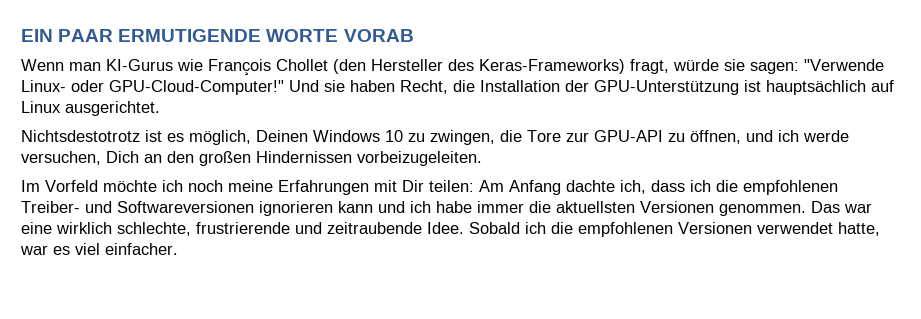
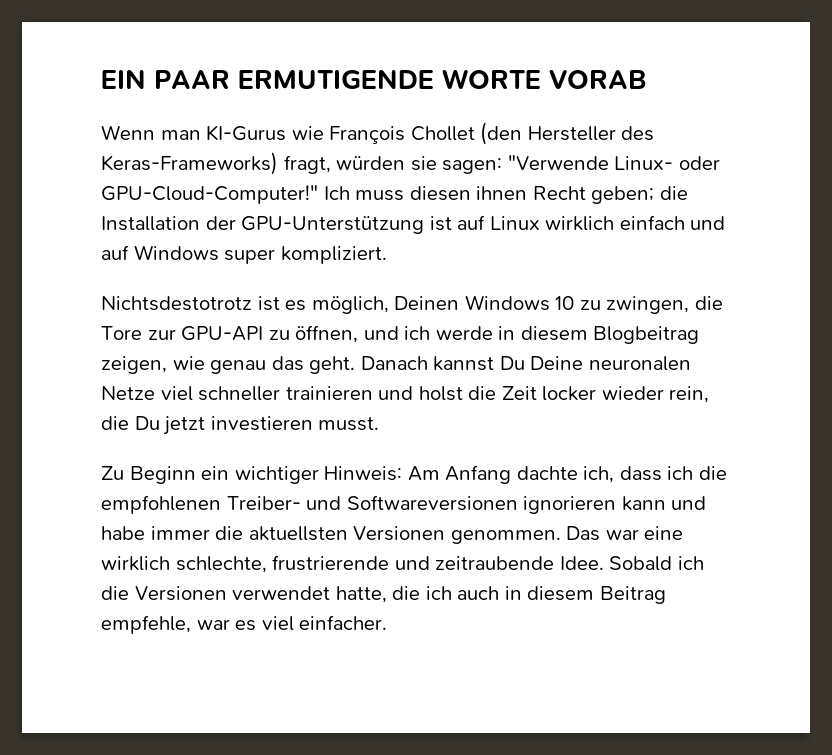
- Wenn man KI-Gurus wie François Chollet (den Hersteller des Keras-Frameworks) fragt, würde sie sagen: "Verwende Linux- oder GPU-Cloud-Computer!"
+ Wenn man KI-Gurus wie François Chollet (den Hersteller des Keras-Frameworks) fragt, würden sie sagen: "Verwende Linux- oder GPU-Cloud-Computer!"
- Und sie haben Recht, die Installation der GPU-Unterstützung ist hauptsächlich auf Linux ausgerichtet.
+ Ich muss diesen ihnen Recht geben; die Installation der GPU-Unterstützung ist auf Linux wirklich einfach und auf Windows super kompliziert.
- Nichtsdestotrotz ist es möglich, Deinen Windows 10 zu zwingen, die Tore zur GPU-API zu öffnen, und ich werde versuchen, Dich an den großen Hindernissen vorbeizugeleiten.
- Im Vorfeld möchte ich noch meine Erfahrungen mit Dir teilen: Am Anfang dachte ich, dass ich die empfohlenen Treiber- und Softwareversionen ignorieren kann und ich habe immer die aktuellsten Versionen genommen.
+ Nichtsdestotrotz ist es möglich, Deinen Windows 10 zu zwingen, die Tore zur GPU-API zu öffnen, und ich werde in diesem Blogbeitrag zeigen, wie genau das geht. Danach kannst Du Deine neuronalen Netze viel schneller trainieren und holst die Zeit locker wieder rein, die Du jetzt investieren musst.
+ Zu Beginn ein wichtiger Hinweis: Am Anfang dachte ich, dass ich die empfohlenen Treiber- und Softwareversionen ignorieren kann und habe immer die aktuellsten Versionen genommen.
- Sobald ich die empfohlenen Versionen verwendet hatte, war es viel einfacher.
+ Sobald ich die Versionen verwendet hatte, die ich auch in diesem Beitrag empfehle, war es viel einfacher.

